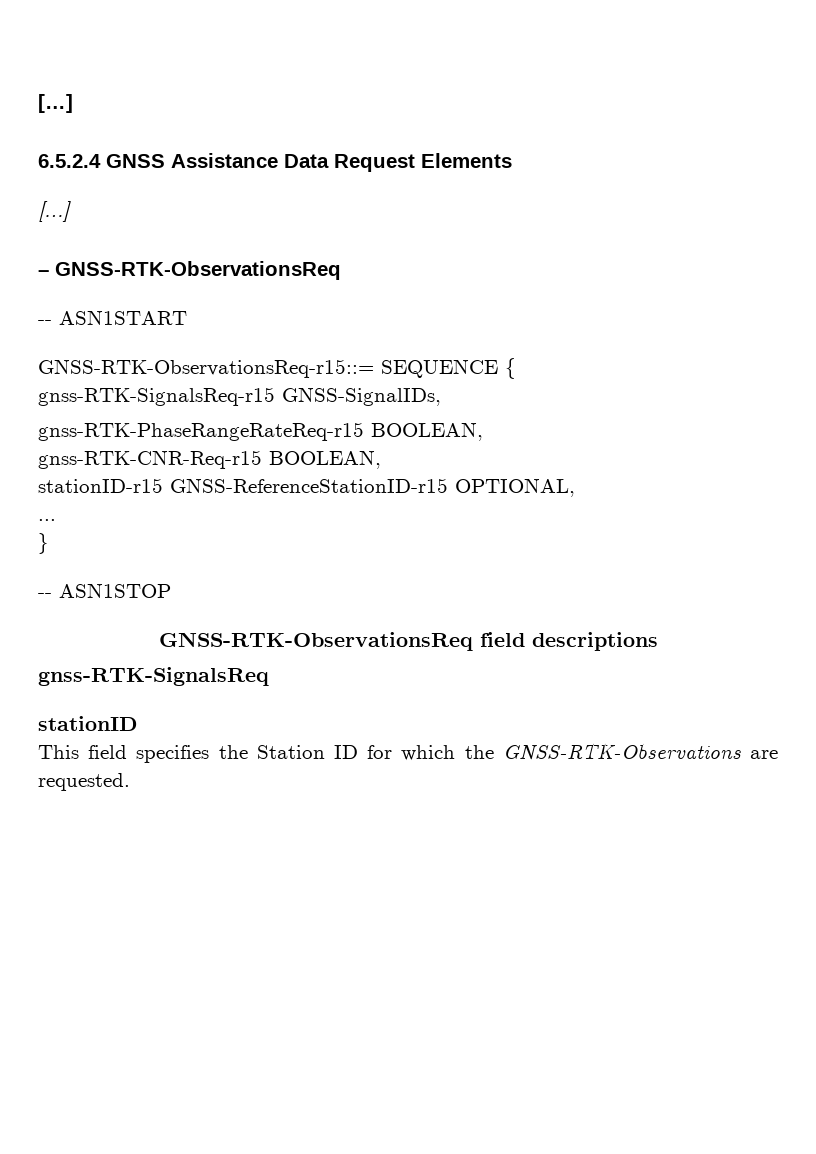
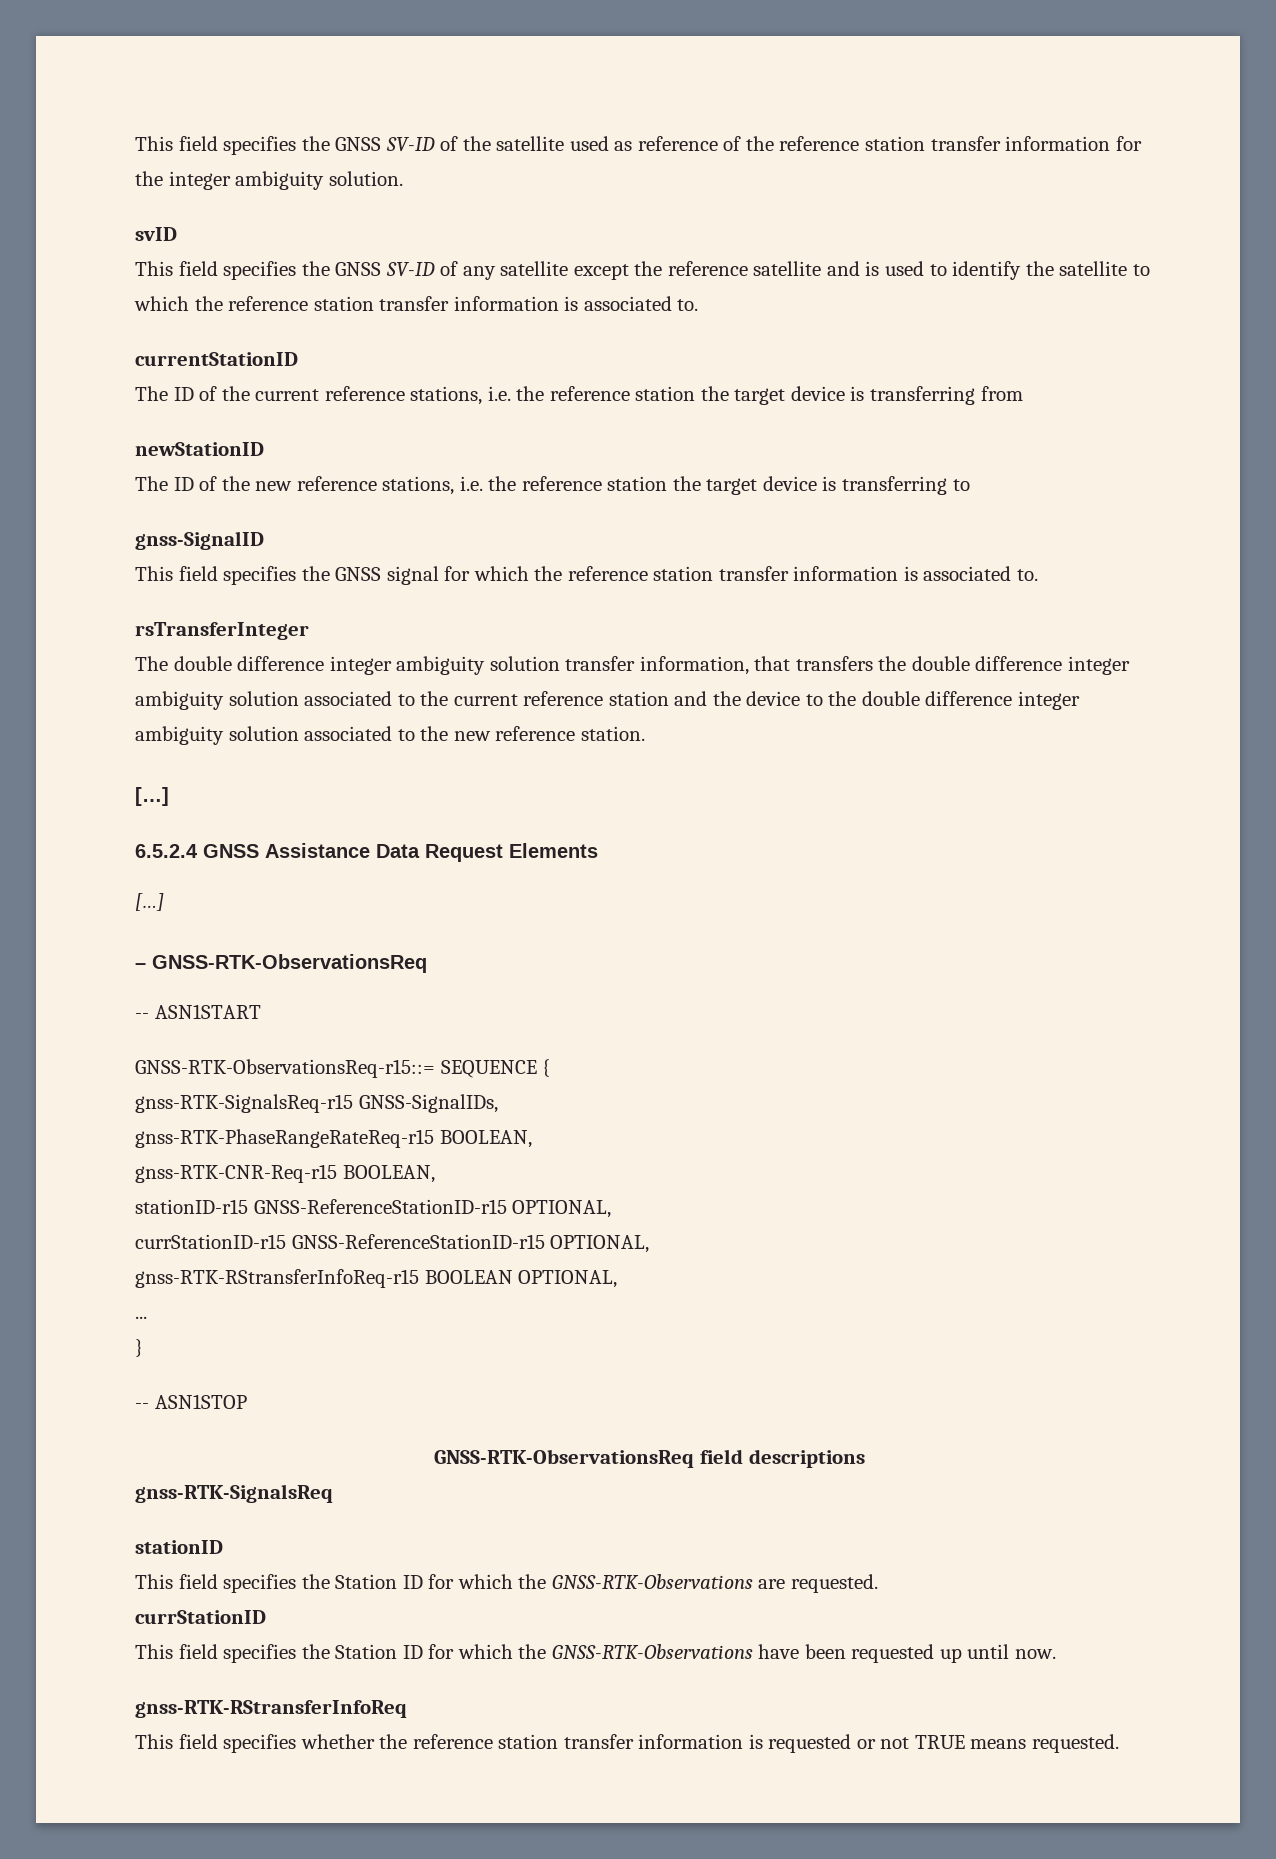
+ This field specifies the GNSS SV-ID of the satellite used as reference of the reference station transfer information for the integer ambiguity solution.
+ svID
+ This field specifies the GNSS SV-ID of any satellite except the reference satellite and is used to identify the satellite to which the reference station transfer information is associated to.
+ currentStationID
+ The ID of the current reference stations, i.e. the reference station the target device is transferring from
+ newStationID
+ The ID of the new reference stations, i.e. the reference station the target device is transferring to
+ gnss-SignalID
+ This field specifies the GNSS signal for which the reference station transfer information is associated to.
+ rsTransferInteger
+ The double difference integer ambiguity solution transfer information, that transfers the double difference integer ambiguity solution associated to the current reference station and the device to the double difference integer ambiguity solution associated to the new reference station.
+ currStationID-r15 GNSS-ReferenceStationID-r15 OPTIONAL,
+ gnss-RTK-RStransferInfoReq-r15 BOOLEAN OPTIONAL,
+ currStationID
+ This field specifies the Station ID for which the GNSS-RTK-Observations have been requested up until now.
+ gnss-RTK-RStransferInfoReq
+ This field specifies whether the reference station transfer information is requested or not TRUE means requested.

